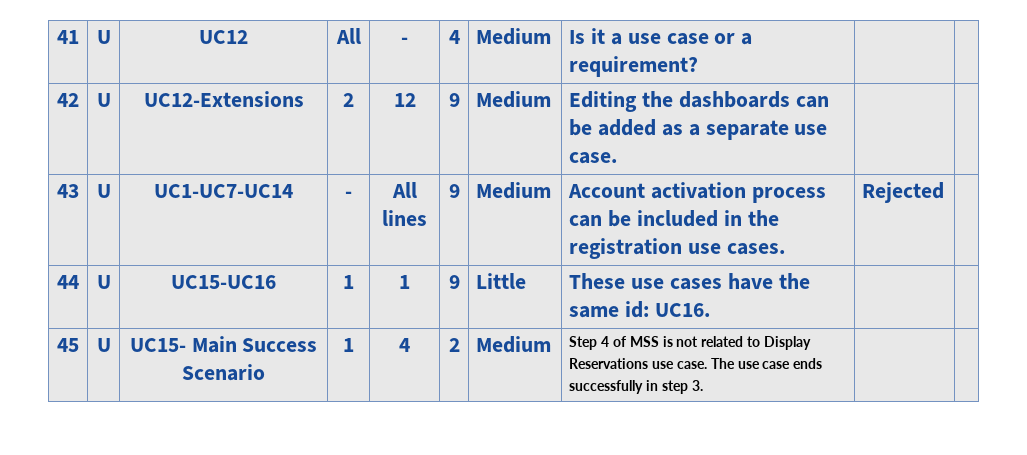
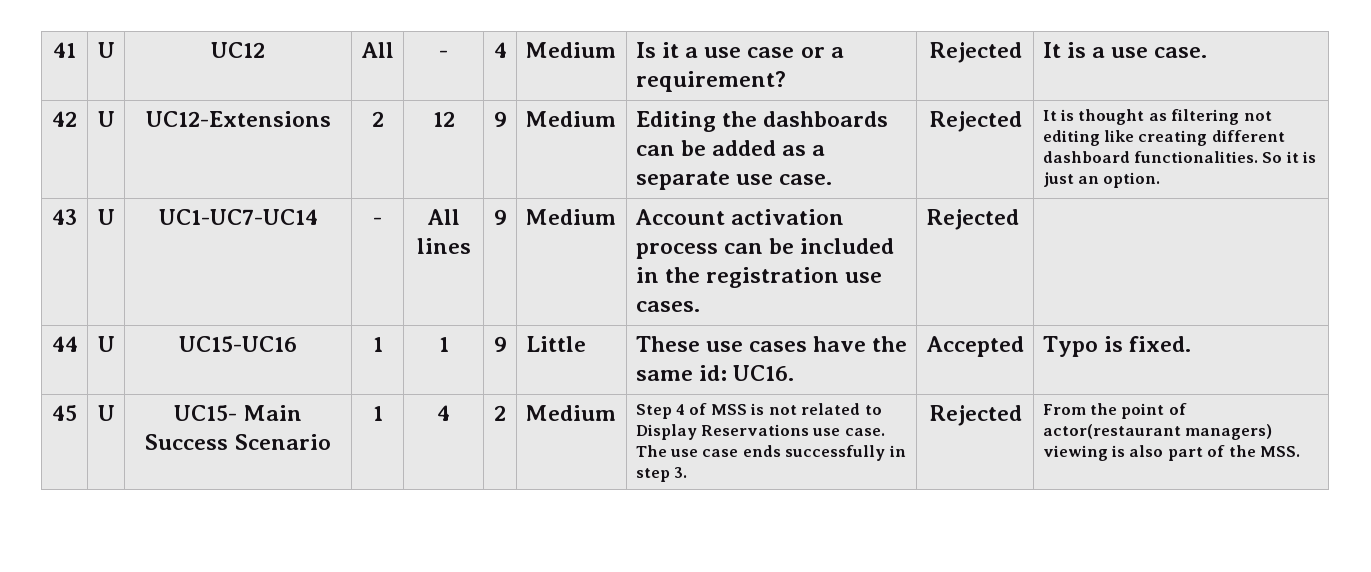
- 41 | U | UC12 | All | - | 4 | Medium | Is it a use case or a requirement? | |
+ 41 | U | UC12 | All | - | 4 | Medium | Is it a use case or a requirement? | Rejected | It is a use case.
- 42 | U | UC12-Extensions | 2 | 12 | 9 | Medium | Editing the dashboards can be added as a separate use case. | |
+ 42 | U | UC12-Extensions | 2 | 12 | 9 | Medium | Editing the dashboards can be added as a separate use case. | Rejected | It is thought as filtering not editing like creating different dashboard functionalities. So it is just an option.
- 44 | U | UC15-UC16 | 1 | 1 | 9 | Little | These use cases have the same id: UC16. | |
+ 44 | U | UC15-UC16 | 1 | 1 | 9 | Little | These use cases have the same id: UC16. | Accepted | Typo is fixed.
+ Rejected | From the point of actor(restaurant managers) viewing is also part of the MSS.

